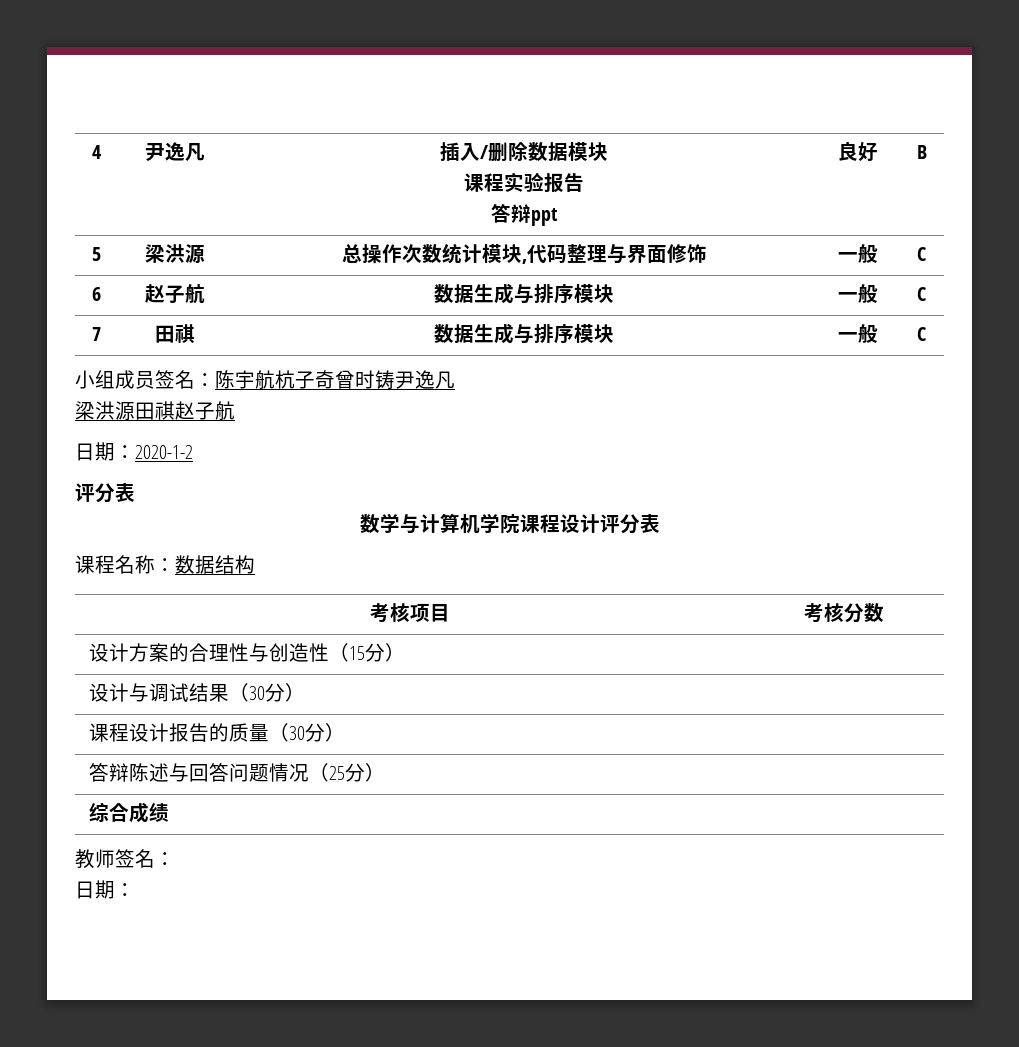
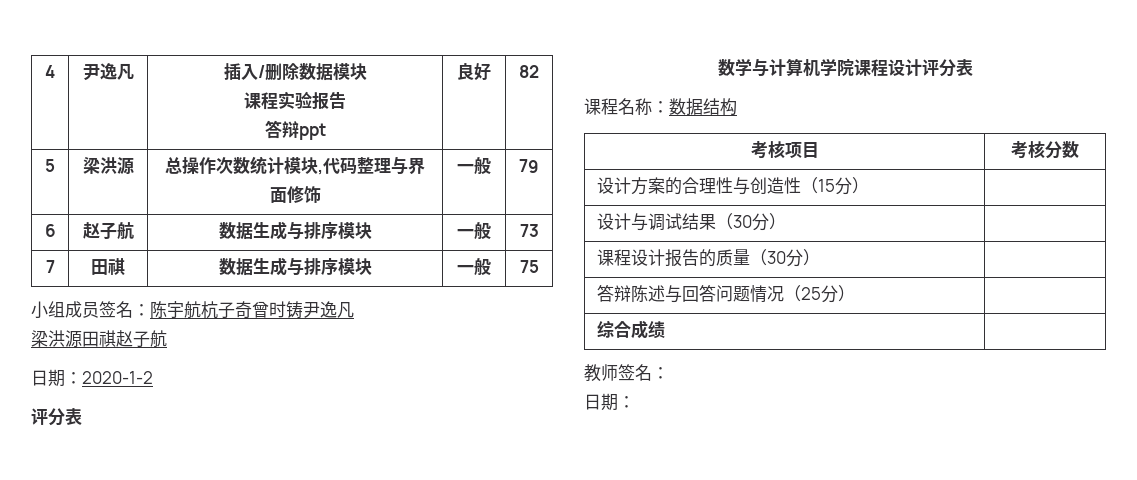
  4 | 尹逸凡 | 插入/删除数据模块
  课程实验报告
- 答辩ppt | 良好 | B
+ 答辩ppt | 良好 | 82
- 5 | 梁洪源 | 总操作次数统计模块,代码整理与界面修饰 | 一般 | C
+ 5 | 梁洪源 | 总操作次数统计模块,代码整理与界面修饰 | 一般 | 79
- 6 | 赵子航 | 数据生成与排序模块 | 一般 | C
+ 6 | 赵子航 | 数据生成与排序模块 | 一般 | 73
- 7 | 田祺 | 数据生成与排序模块 | 一般 | C
+ 7 | 田祺 | 数据生成与排序模块 | 一般 | 75

